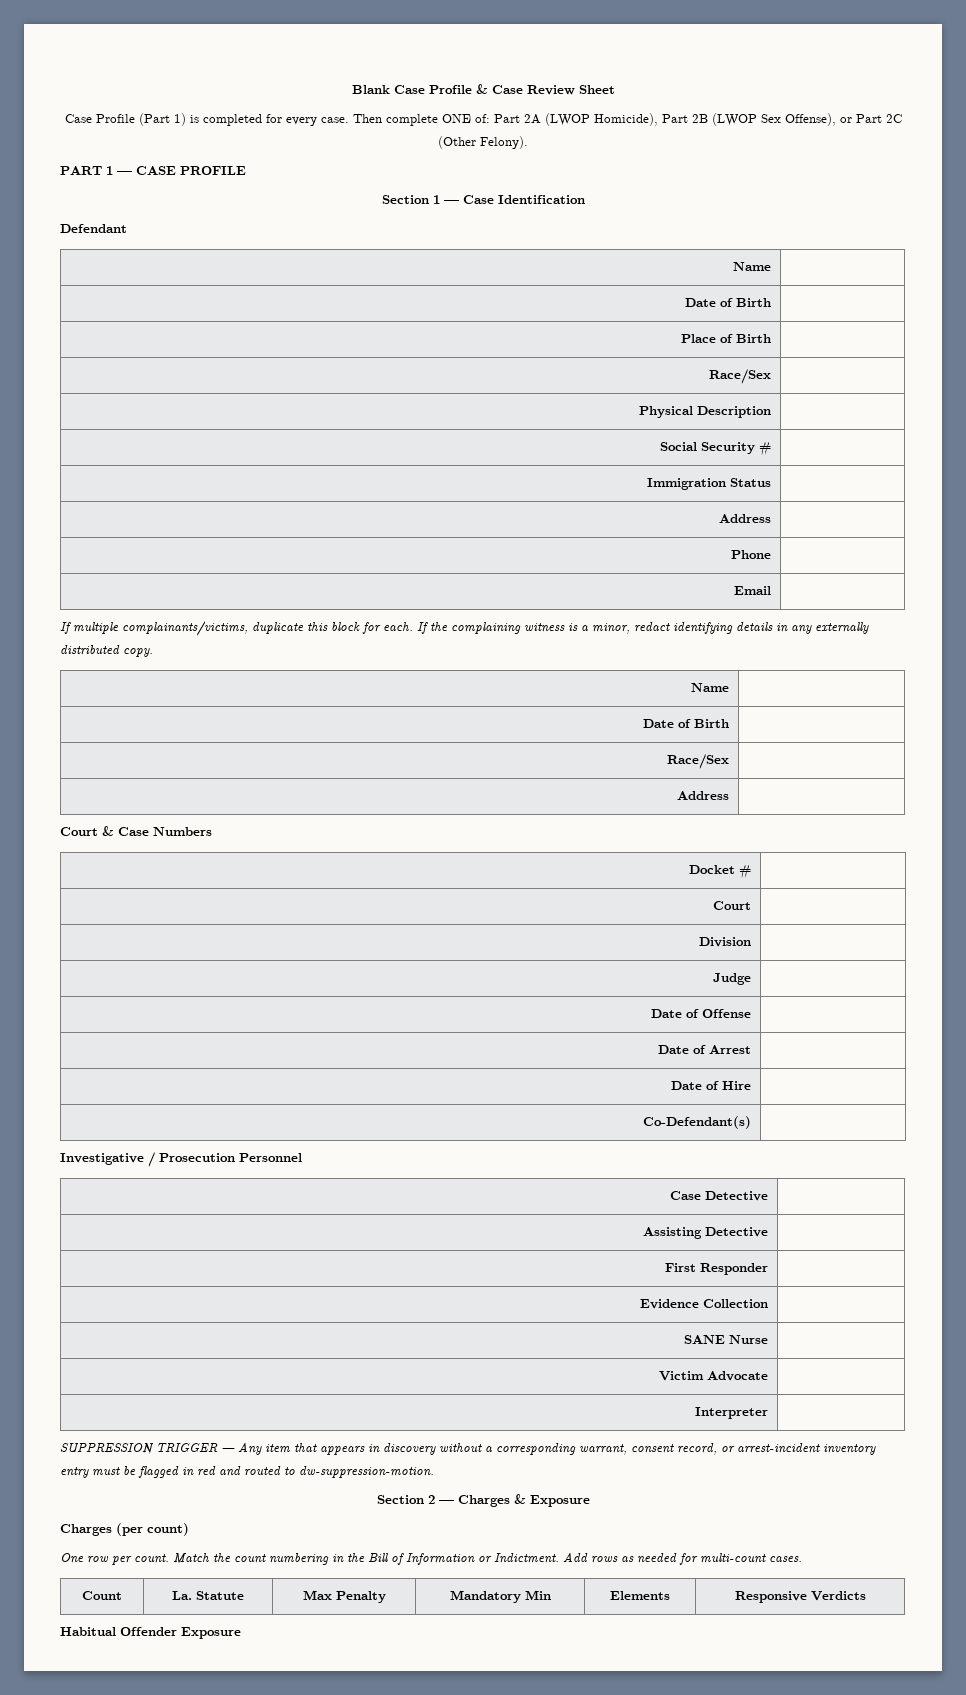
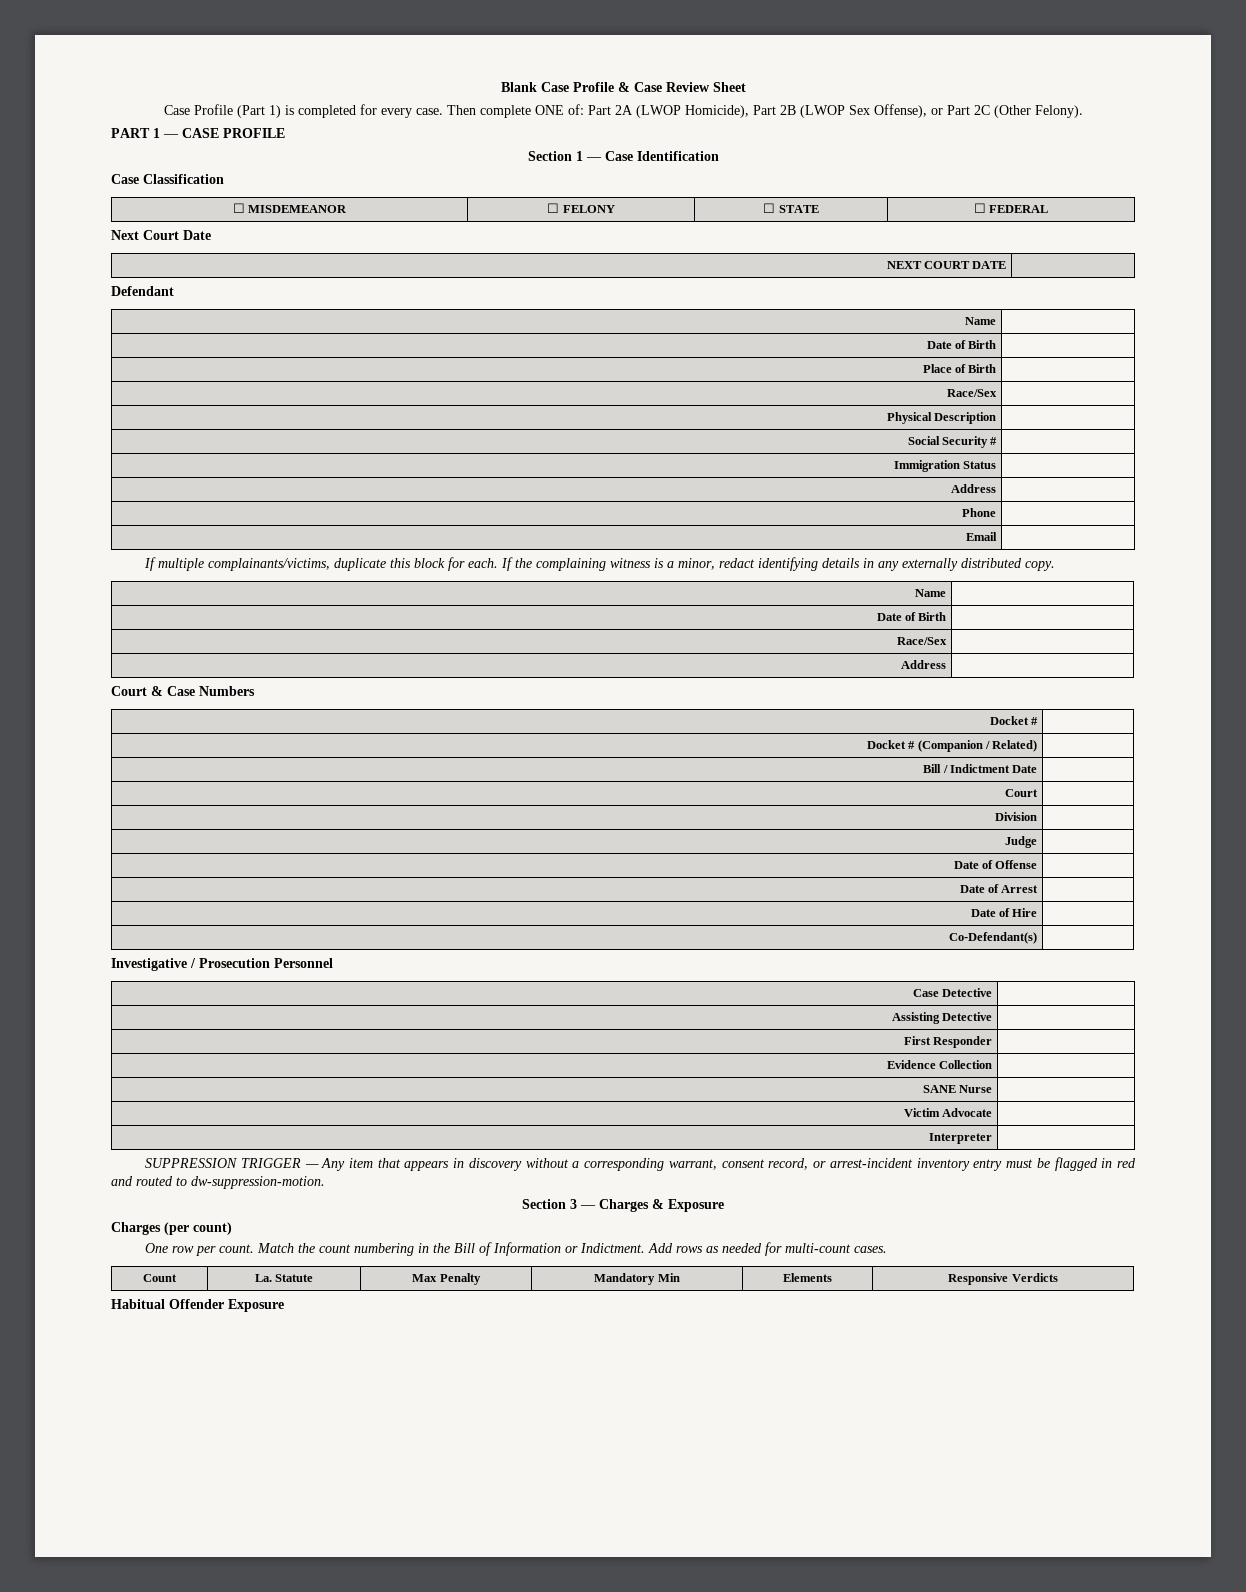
+ Case Classification
+ ☐ MISDEMEANOR | ☐ FELONY | ☐ STATE | ☐ FEDERAL
+ Next Court Date
+ NEXT COURT DATE |
+ Docket # (Companion / Related) |
+ Bill / Indictment Date |
- Section 2 — Charges & Exposure
+ Section 3 — Charges & Exposure

